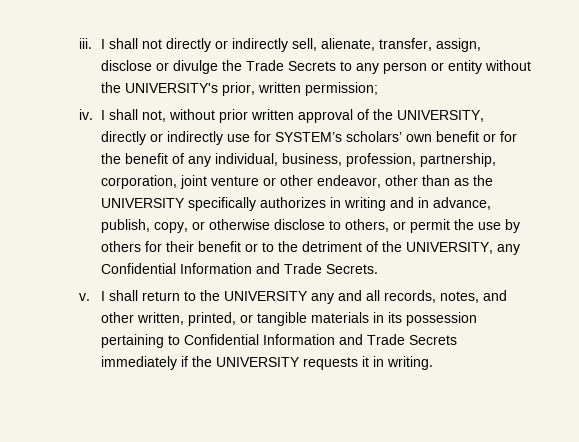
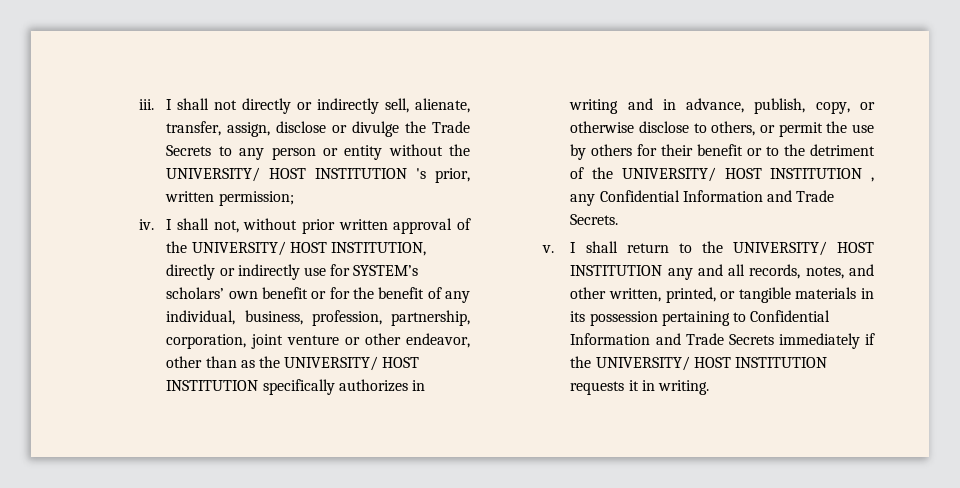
- I shall not directly or indirectly sell, alienate, transfer, assign, disclose or divulge the Trade Secrets to any person or entity without the UNIVERSITY's prior, written permission;
+ I shall not directly or indirectly sell, alienate, transfer, assign, disclose or divulge the Trade Secrets to any person or entity without the UNIVERSITY/ HOST INSTITUTION 's prior, written permission;
- I shall not, without prior written approval of the UNIVERSITY, directly or indirectly use for SYSTEM’s scholars’ own benefit or for the benefit of any individual, business, profession, partnership, corporation, joint venture or other endeavor, other than as the UNIVERSITY specifically authorizes in writing and in advance, publish, copy, or otherwise disclose to others, or permit the use by others for their benefit or to the detriment of the UNIVERSITY, any Confidential Information and Trade Secrets.
+ I shall not, without prior written approval of the UNIVERSITY/ HOST INSTITUTION, directly or indirectly use for SYSTEM’s scholars’ own benefit or for the benefit of any individual, business, profession, partnership, corporation, joint venture or other endeavor, other than as the UNIVERSITY/ HOST INSTITUTION specifically authorizes in writing and in advance, publish, copy, or otherwise disclose to others, or permit the use by others for their benefit or to the detriment of the UNIVERSITY/ HOST INSTITUTION , any Confidential Information and Trade Secrets.
- I shall return to the UNIVERSITY any and all records, notes, and other written, printed, or tangible materials in its possession pertaining to Confidential Information and Trade Secrets immediately if the UNIVERSITY requests it in writing.
+ I shall return to the UNIVERSITY/ HOST INSTITUTION any and all records, notes, and other written, printed, or tangible materials in its possession pertaining to Confidential Information and Trade Secrets immediately if the UNIVERSITY/ HOST INSTITUTION requests it in writing.

